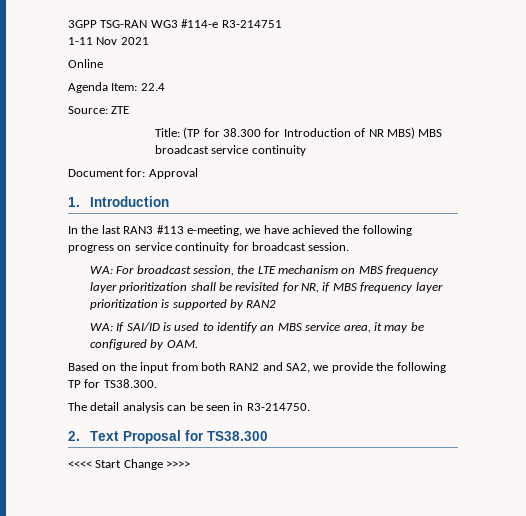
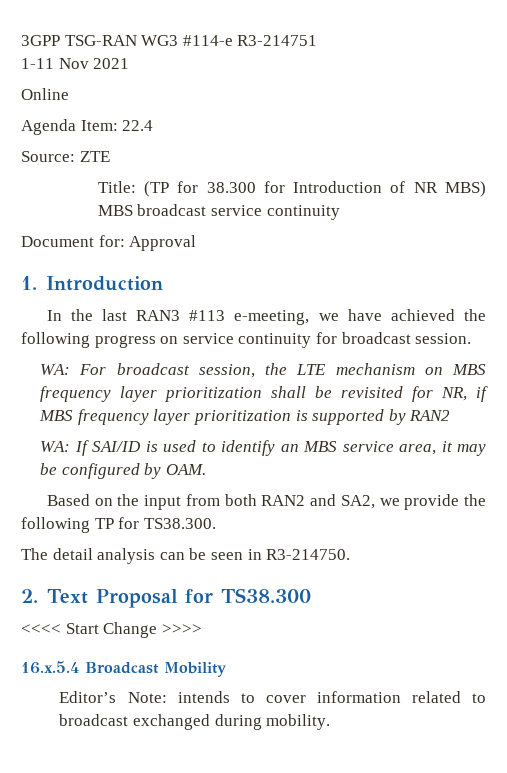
+ 16.x.5.4 Broadcast Mobility
+ Editor’s Note: intends to cover information related to broadcast exchanged during mobility.

